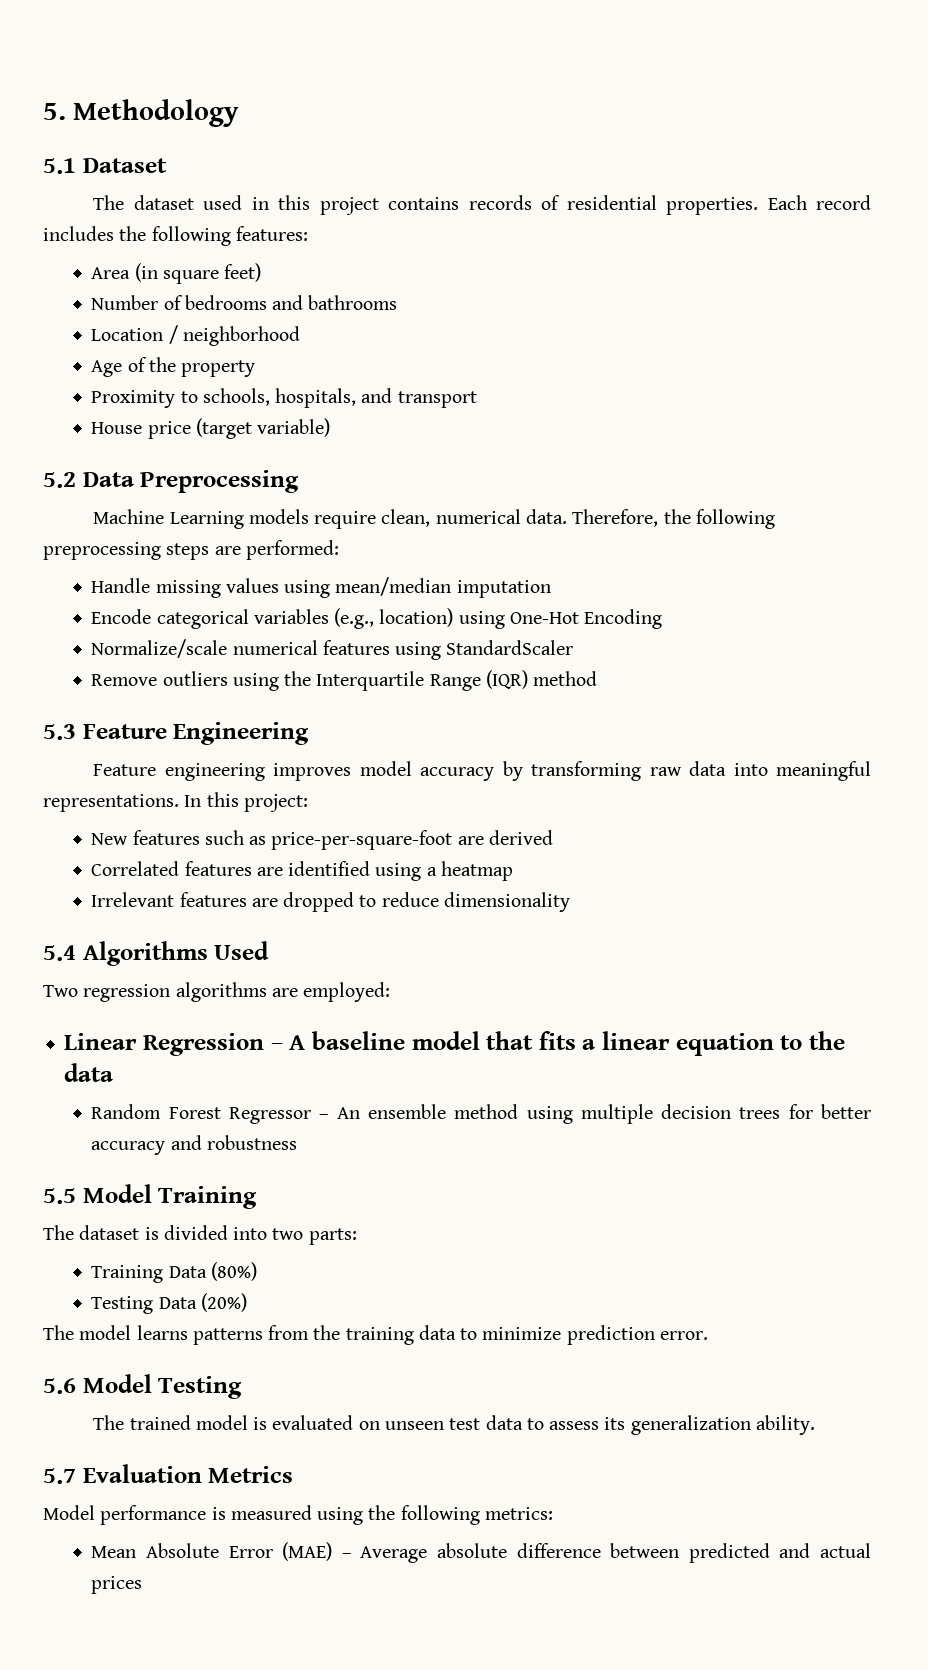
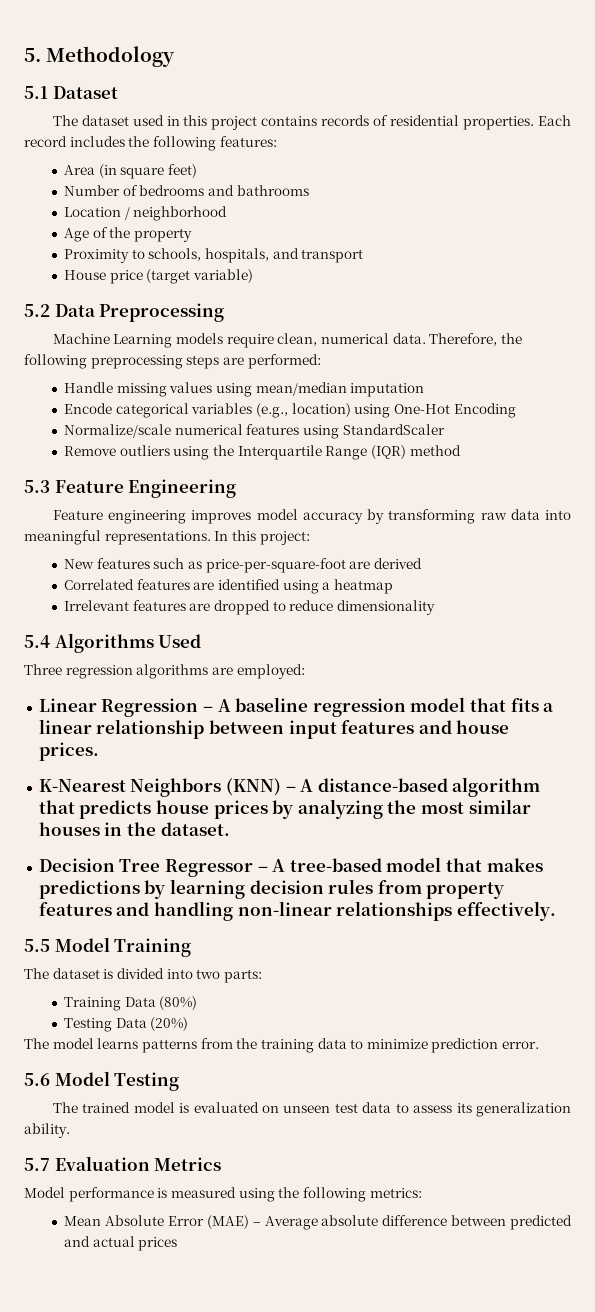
- Two regression algorithms are employed:
+ Three regression algorithms are employed:
- Linear Regression – A baseline model that fits a linear equation to the data
- Random Forest Regressor – An ensemble method using multiple decision trees for better accuracy and robustness
+ Linear Regression – A baseline regression model that fits a linear relationship between input features and house prices.
+ K-Nearest Neighbors (KNN) – A distance-based algorithm that predicts house prices by analyzing the most similar houses in the dataset.
+ Decision Tree Regressor – A tree-based model that makes predictions by learning decision rules from property features and handling non-linear relationships effectively.

